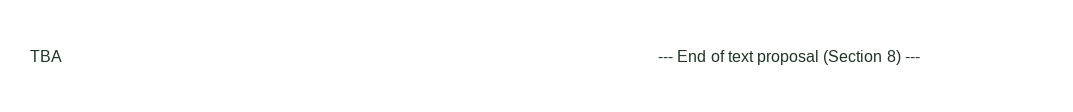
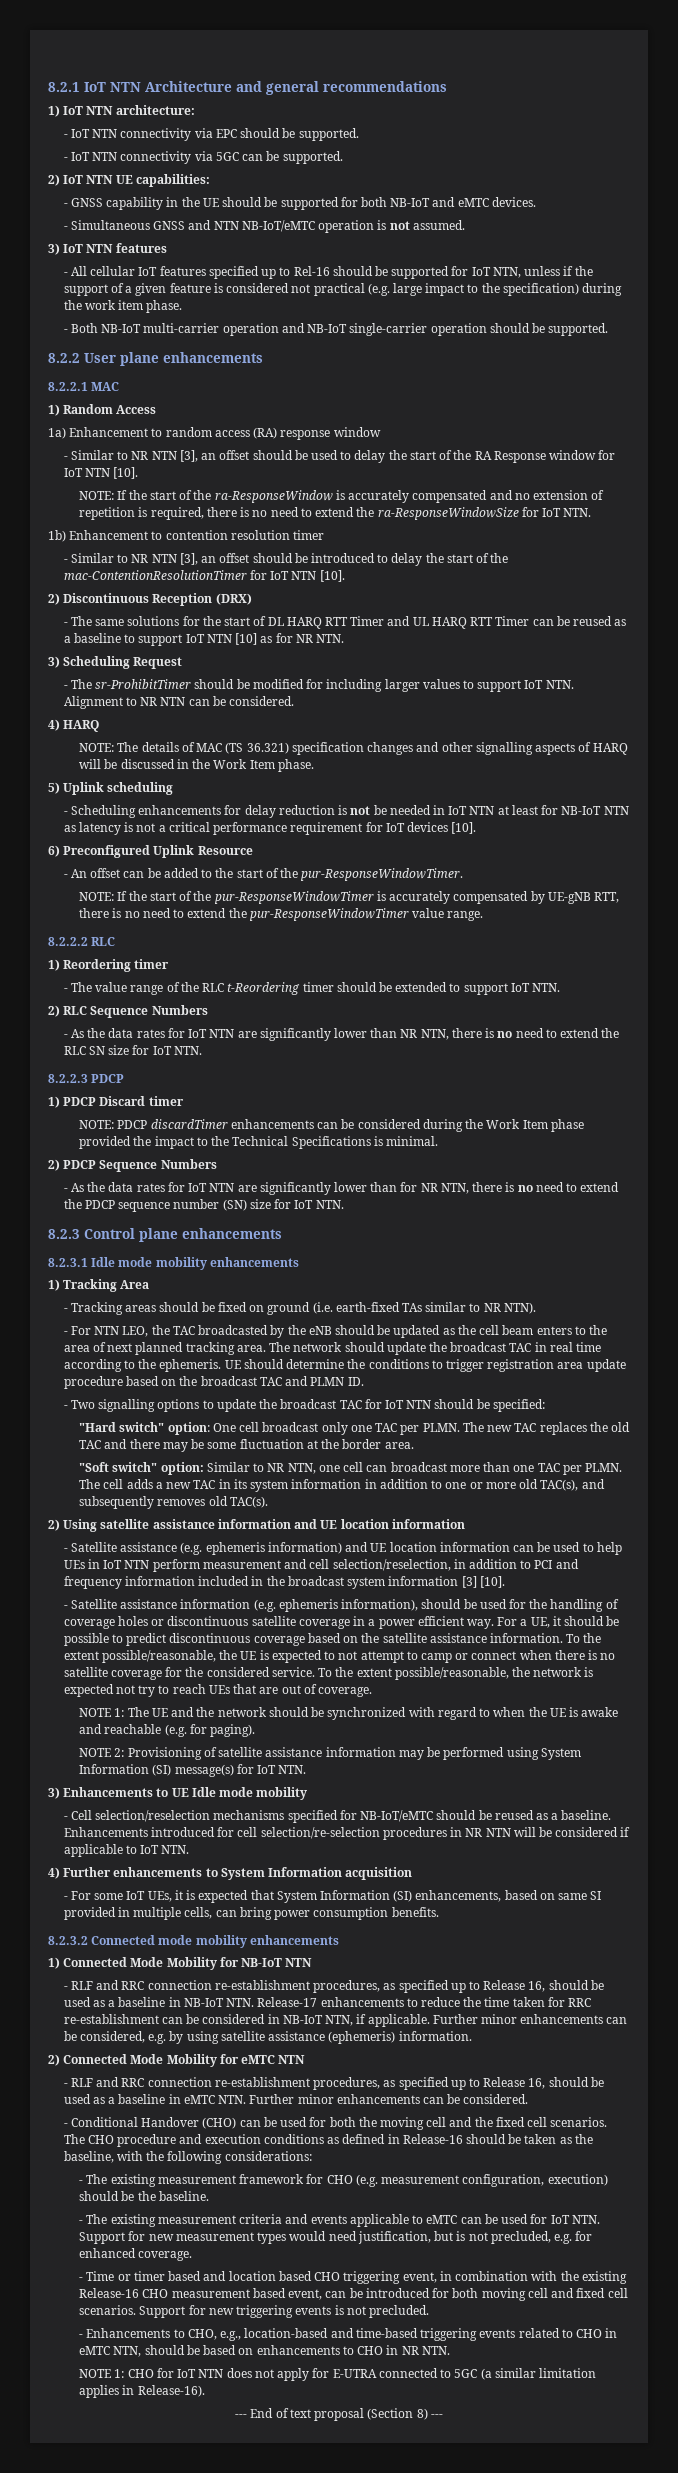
- TBA
+ 8.2.1 IoT NTN Architecture and general recommendations
+ 1) IoT NTN architecture:
+ - IoT NTN connectivity via EPC should be supported.
+ - IoT NTN connectivity via 5GC can be supported.
+ 2) IoT NTN UE capabilities:
+ - GNSS capability in the UE should be supported for both NB-IoT and eMTC devices.
+ - Simultaneous GNSS and NTN NB-IoT/eMTC operation is not assumed.
+ 3) IoT NTN features
+ - All cellular IoT features specified up to Rel-16 should be supported for IoT NTN, unless if the support of a given feature is considered not practical (e.g. large impact to the specification) during the work item phase.
+ - Both NB-IoT multi-carrier operation and NB-IoT single-carrier operation should be supported.
+ 8.2.2 User plane enhancements
+ 8.2.2.1 MAC
+ 1) Random Access
+ 1a) Enhancement to random access (RA) response window
+ - Similar to NR NTN [3], an offset should be used to delay the start of the RA Response window for IoT NTN [10].
+ NOTE: If the start of the ra-ResponseWindow is accurately compensated and no extension of repetition is required, there is no need to extend the ra-ResponseWindowSize for IoT NTN.
+ 1b) Enhancement to contention resolution timer
+ - Similar to NR NTN [3], an offset should be introduced to delay the start of the mac-ContentionResolutionTimer for IoT NTN [10].
+ 2) Discontinuous Reception (DRX)
+ - The same solutions for the start of DL HARQ RTT Timer and UL HARQ RTT Timer can be reused as a baseline to support IoT NTN [10] as for NR NTN.
+ 3) Scheduling Request
+ - The sr-ProhibitTimer should be modified for including larger values to support IoT NTN. Alignment to NR NTN can be considered.
+ 4) HARQ
+ NOTE: The details of MAC (TS 36.321) specification changes and other signalling aspects of HARQ will be discussed in the Work Item phase.
+ 5) Uplink scheduling
+ - Scheduling enhancements for delay reduction is not be needed in IoT NTN at least for NB-IoT NTN as latency is not a critical performance requirement for IoT devices [10].
+ 6) Preconfigured Uplink Resource
+ - An offset can be added to the start of the pur-ResponseWindowTimer.
+ NOTE: If the start of the pur-ResponseWindowTimer is accurately compensated by UE-gNB RTT, there is no need to extend the pur-ResponseWindowTimer value range.
+ 8.2.2.2 RLC
+ 1) Reordering timer
+ - The value range of the RLC t-Reordering timer should be extended to support IoT NTN.
+ 2) RLC Sequence Numbers
+ - As the data rates for IoT NTN are significantly lower than NR NTN, there is no need to extend the RLC SN size for IoT NTN.
+ 8.2.2.3 PDCP
+ 1) PDCP Discard timer
+ NOTE: PDCP discardTimer enhancements can be considered during the Work Item phase provided the impact to the Technical Specifications is minimal.
+ 2) PDCP Sequence Numbers
+ - As the data rates for IoT NTN are significantly lower than for NR NTN, there is no need to extend the PDCP sequence number (SN) size for IoT NTN.
+ 8.2.3 Control plane enhancements
+ 8.2.3.1 Idle mode mobility enhancements
+ 1) Tracking Area
+ - Tracking areas should be fixed on ground (i.e. earth-fixed TAs similar to NR NTN).
+ - For NTN LEO, the TAC broadcasted by the eNB should be updated as the cell beam enters to the area of next planned tracking area. The network should update the broadcast TAC in real time according to the ephemeris. UE should determine the conditions to trigger registration area update procedure based on the broadcast TAC and PLMN ID.
+ - Two signalling options to update the broadcast TAC for IoT NTN should be specified:
+ "Hard switch" option: One cell broadcast only one TAC per PLMN. The new TAC replaces the old TAC and there may be some fluctuation at the border area.
+ "Soft switch" option: Similar to NR NTN, one cell can broadcast more than one TAC per PLMN. The cell adds a new TAC in its system information in addition to one or more old TAC(s), and subsequently removes old TAC(s).
+ 2) Using satellite assistance information and UE location information
+ - Satellite assistance (e.g. ephemeris information) and UE location information can be used to help UEs in IoT NTN perform measurement and cell selection/reselection, in addition to PCI and frequency information included in the broadcast system information [3] [10].
+ - Satellite assistance information (e.g. ephemeris information), should be used for the handling of coverage holes or discontinuous satellite coverage in a power efficient way. For a UE, it should be possible to predict discontinuous coverage based on the satellite assistance information. To the extent possible/reasonable, the UE is expected to not attempt to camp or connect when there is no satellite coverage for the considered service. To the extent possible/reasonable, the network is expected not try to reach UEs that are out of coverage.
+ NOTE 1: The UE and the network should be synchronized with regard to when the UE is awake and reachable (e.g. for paging).
+ NOTE 2: Provisioning of satellite assistance information may be performed using System Information (SI) message(s) for IoT NTN.
+ 3) Enhancements to UE Idle mode mobility
+ - Cell selection/reselection mechanisms specified for NB-IoT/eMTC should be reused as a baseline. Enhancements introduced for cell selection/re-selection procedures in NR NTN will be considered if applicable to IoT NTN.
+ 4) Further enhancements to System Information acquisition
+ - For some IoT UEs, it is expected that System Information (SI) enhancements, based on same SI provided in multiple cells, can bring power consumption benefits.
+ 8.2.3.2 Connected mode mobility enhancements
+ 1) Connected Mode Mobility for NB-IoT NTN
+ - RLF and RRC connection re-establishment procedures, as specified up to Release 16, should be used as a baseline in NB-IoT NTN. Release-17 enhancements to reduce the time taken for RRC re-establishment can be considered in NB-IoT NTN, if applicable. Further minor enhancements can be considered, e.g. by using satellite assistance (ephemeris) information.
+ 2) Connected Mode Mobility for eMTC NTN
+ - RLF and RRC connection re-establishment procedures, as specified up to Release 16, should be used as a baseline in eMTC NTN. Further minor enhancements can be considered.
+ - Conditional Handover (CHO) can be used for both the moving cell and the fixed cell scenarios. The CHO procedure and execution conditions as defined in Release-16 should be taken as the baseline, with the following considerations:
+ - The existing measurement framework for CHO (e.g. measurement configuration, execution) should be the baseline.
+ - The existing measurement criteria and events applicable to eMTC can be used for IoT NTN. Support for new measurement types would need justification, but is not precluded, e.g. for enhanced coverage.
+ - Time or timer based and location based CHO triggering event, in combination with the existing Release-16 CHO measurement based event, can be introduced for both moving cell and fixed cell scenarios. Support for new triggering events is not precluded.
+ - Enhancements to CHO, e.g., location-based and time-based triggering events related to CHO in eMTC NTN, should be based on enhancements to CHO in NR NTN.
+ NOTE 1: CHO for IoT NTN does not apply for E-UTRA connected to 5GC (a similar limitation applies in Release-16).

